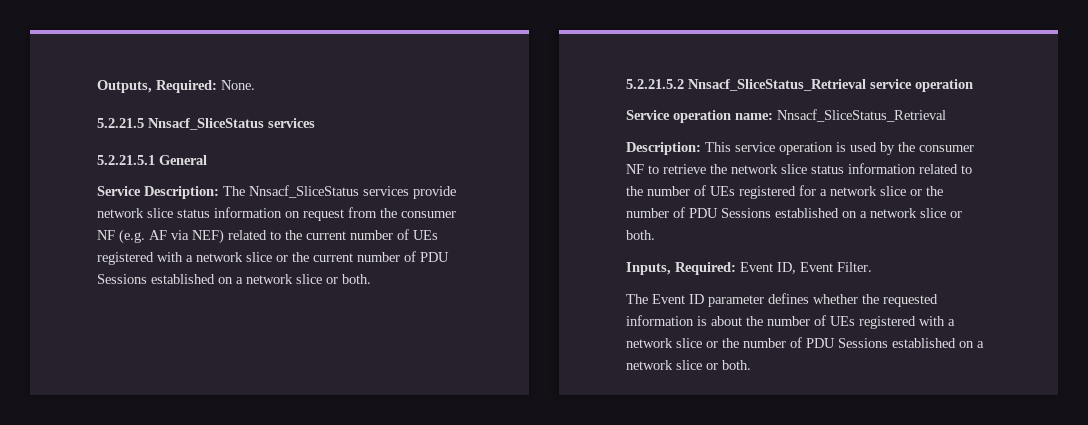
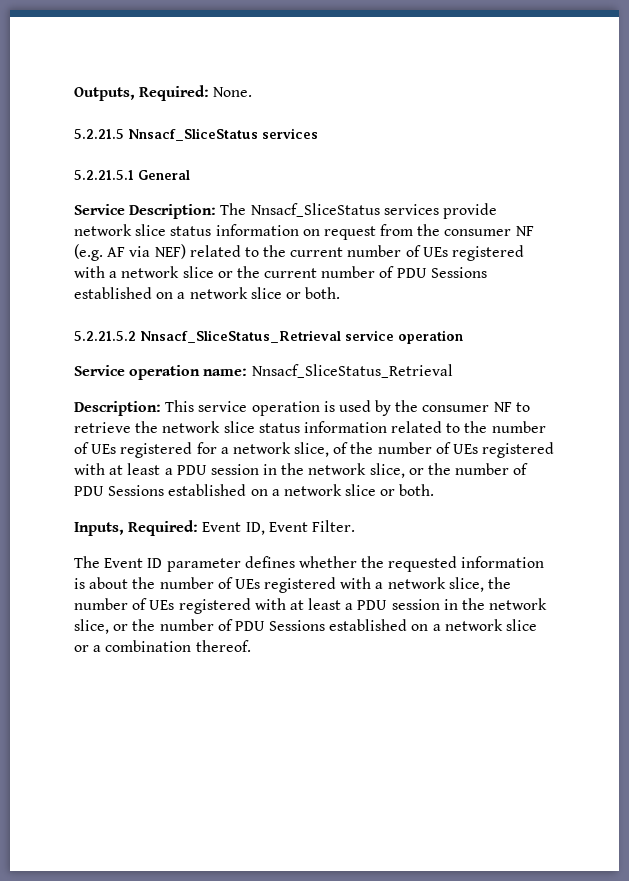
- Description: This service operation is used by the consumer NF to retrieve the network slice status information related to the number of UEs registered for a network slice or the number of PDU Sessions established on a network slice or both.
+ Description: This service operation is used by the consumer NF to retrieve the network slice status information related to the number of UEs registered for a network slice, of the number of UEs registered with at least a PDU session in the network slice, or the number of PDU Sessions established on a network slice or both.
- The Event ID parameter defines whether the requested information is about the number of UEs registered with a network slice or the number of PDU Sessions established on a network slice or both.
+ The Event ID parameter defines whether the requested information is about the number of UEs registered with a network slice, the number of UEs registered with at least a PDU session in the network slice, or the number of PDU Sessions established on a network slice or a combination thereof.

